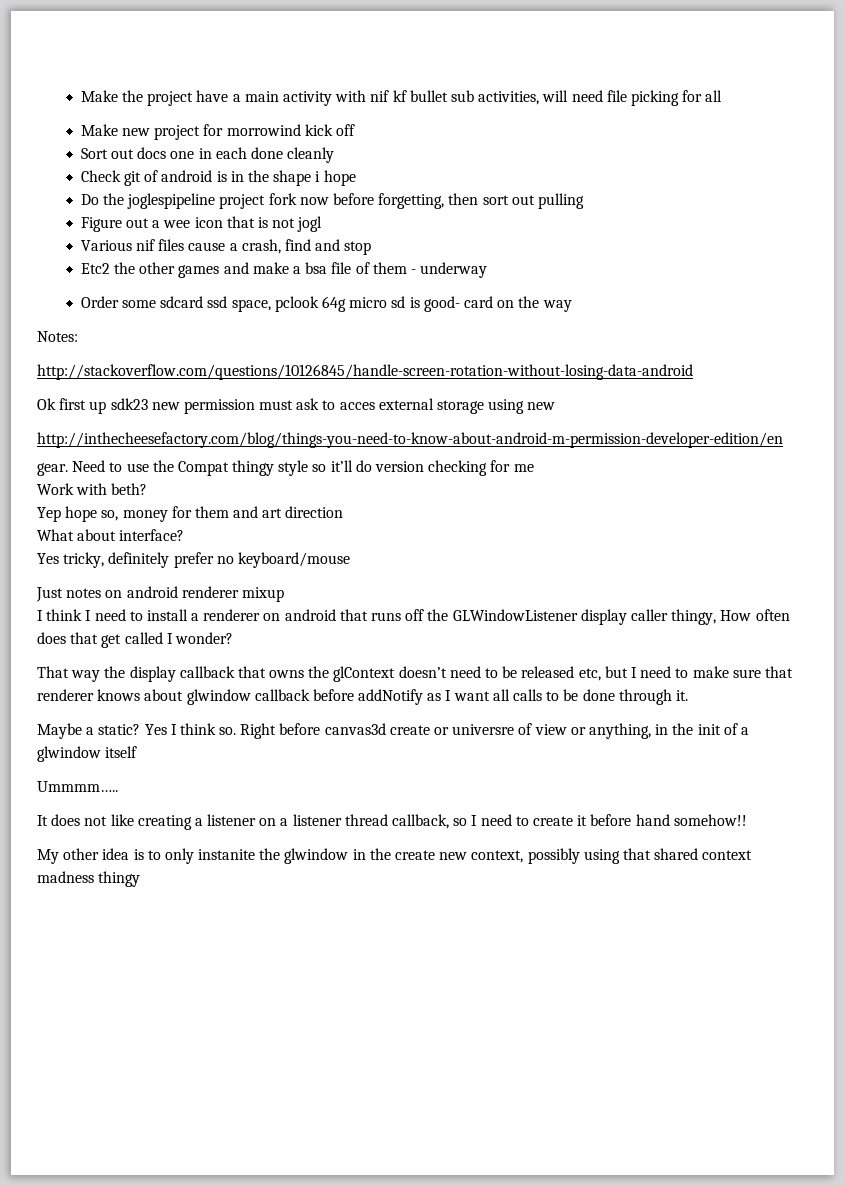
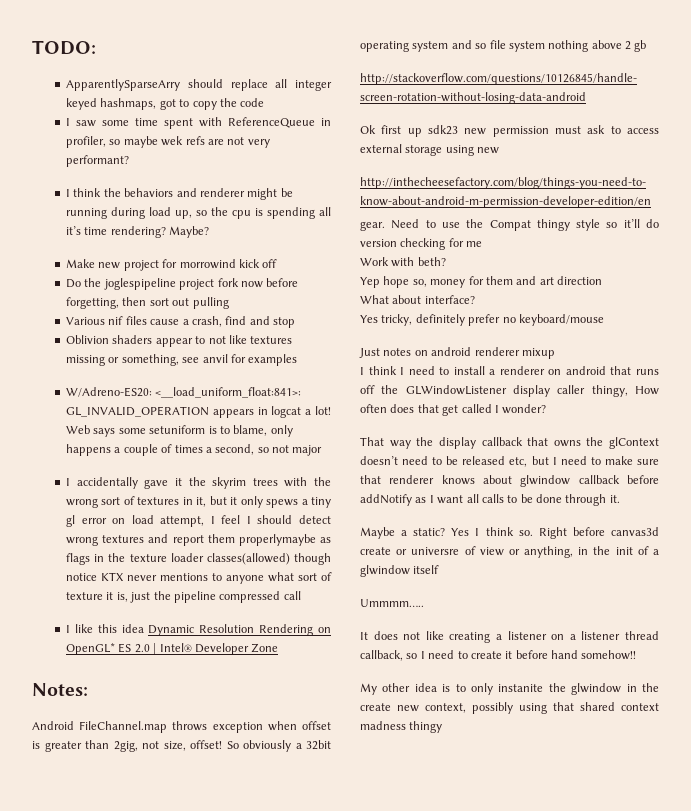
- Make the project have a main activity with nif kf bullet sub activities, will need file picking for all
+ TODO:
+ ApparentlySparseArry should replace all integer keyed hashmaps, got to copy the code
+ I saw some time spent with ReferenceQueue in profiler, so maybe wek refs are not very performant?
+ I think the behaviors and renderer might be running during load up, so the cpu is spending all it’s time rendering? Maybe?
- Sort out docs one in each done cleanly
- Check git of android is in the shape i hope
- Figure out a wee icon that is not jogl
- Etc2 the other games and make a bsa file of them - underway
- Order some sdcard ssd space, pclook 64g micro sd is good- card on the way
+ Oblivion shaders appear to not like textures missing or something, see anvil for examples
+ W/Adreno-ES20: <__load_uniform_float:841>: GL_INVALID_OPERATION appears in logcat a lot! Web says some setuniform is to blame, only happens a couple of times a second, so not major
+ I accidentally gave it the skyrim trees with the wrong sort of textures in it, but it only spews a tiny gl error on load attempt, I feel I should detect wrong textures and report them properlymaybe as flags in the texture loader classes(allowed) though notice KTX never mentions to anyone what sort of texture it is, just the pipeline compressed call
+ I like this idea Dynamic Resolution Rendering on OpenGL* ES 2.0 | Intel® Developer Zone
  Notes:
+ Android FileChannel.map throws exception when offset is greater than 2gig, not size, offset! So obviously a 32bit operating system and so file system nothing above 2 gb
- Ok first up sdk23 new permission must ask to acces external storage using new
+ Ok first up sdk23 new permission must ask to access external storage using new

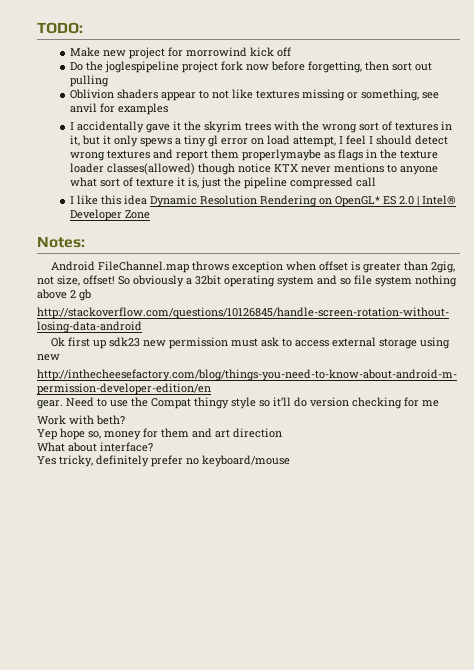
- ApparentlySparseArry should replace all integer keyed hashmaps, got to copy the code
- I saw some time spent with ReferenceQueue in profiler, so maybe wek refs are not very performant?
- I think the behaviors and renderer might be running during load up, so the cpu is spending all it’s time rendering? Maybe?
- Various nif files cause a crash, find and stop
- W/Adreno-ES20: <__load_uniform_float:841>: GL_INVALID_OPERATION appears in logcat a lot! Web says some setuniform is to blame, only happens a couple of times a second, so not major
- Just notes on android renderer mixup
- I think I need to install a renderer on android that runs off the GLWindowListener display caller thingy, How often does that get called I wonder?
- That way the display callback that owns the glContext doesn’t need to be released etc, but I need to make sure that renderer knows about glwindow callback before addNotify as I want all calls to be done through it.
- Maybe a static? Yes I think so. Right before canvas3d create or universre of view or anything, in the init of a glwindow itself
- Ummmm…..
- It does not like creating a listener on a listener thread callback, so I need to create it before hand somehow!!
- My other idea is to only instanite the glwindow in the create new context, possibly using that shared context madness thingy

